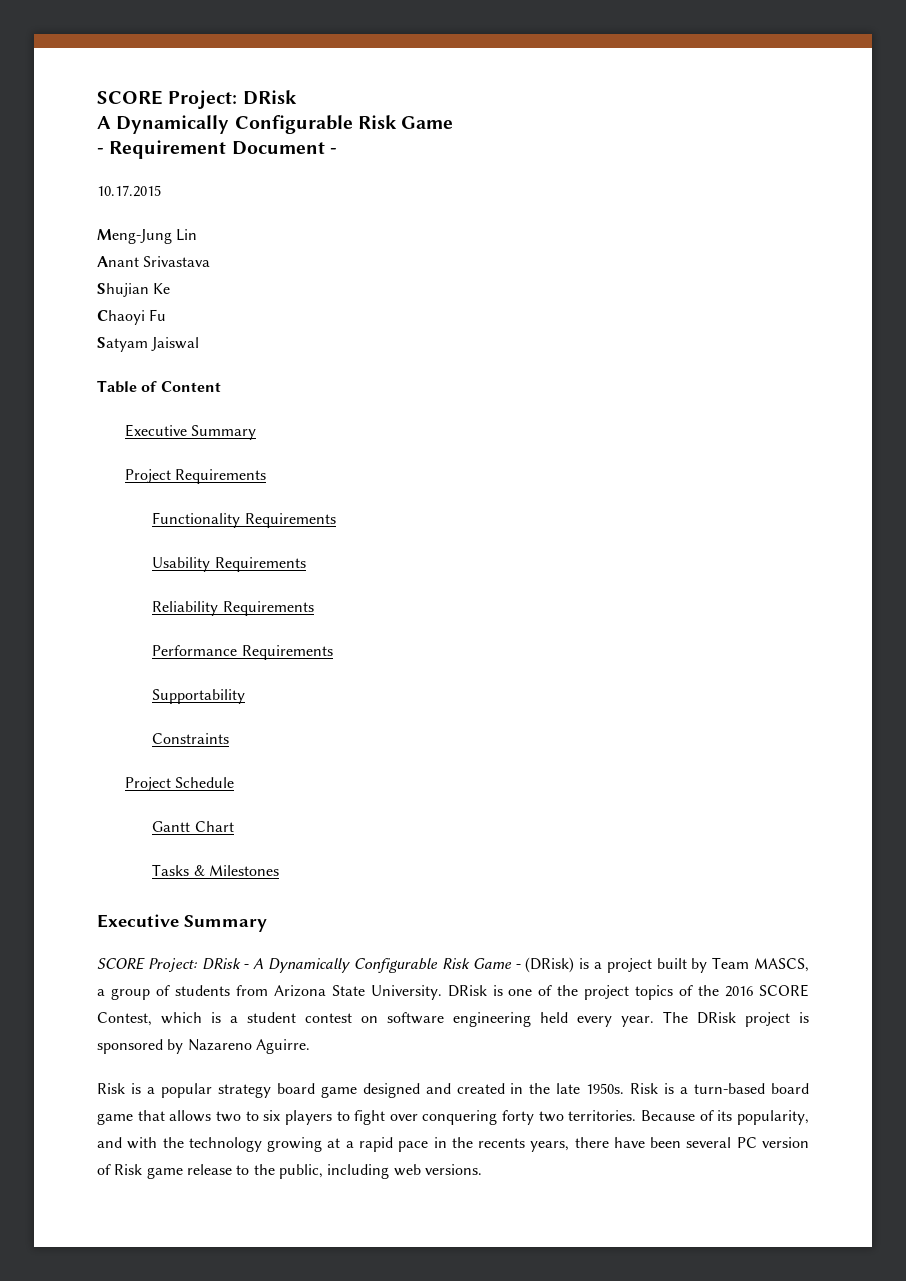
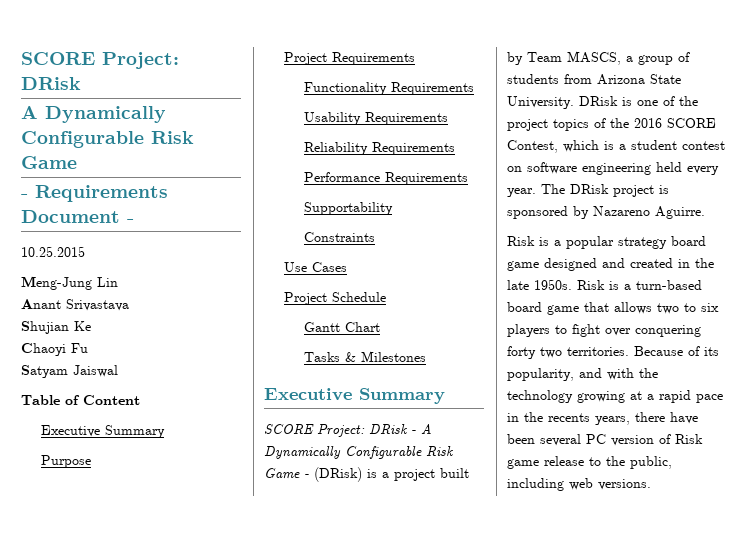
- - Requirement Document -
+ - Requirements Document -
- 10.17.2015
+ 10.25.2015
+ Purpose
+ Use Cases

